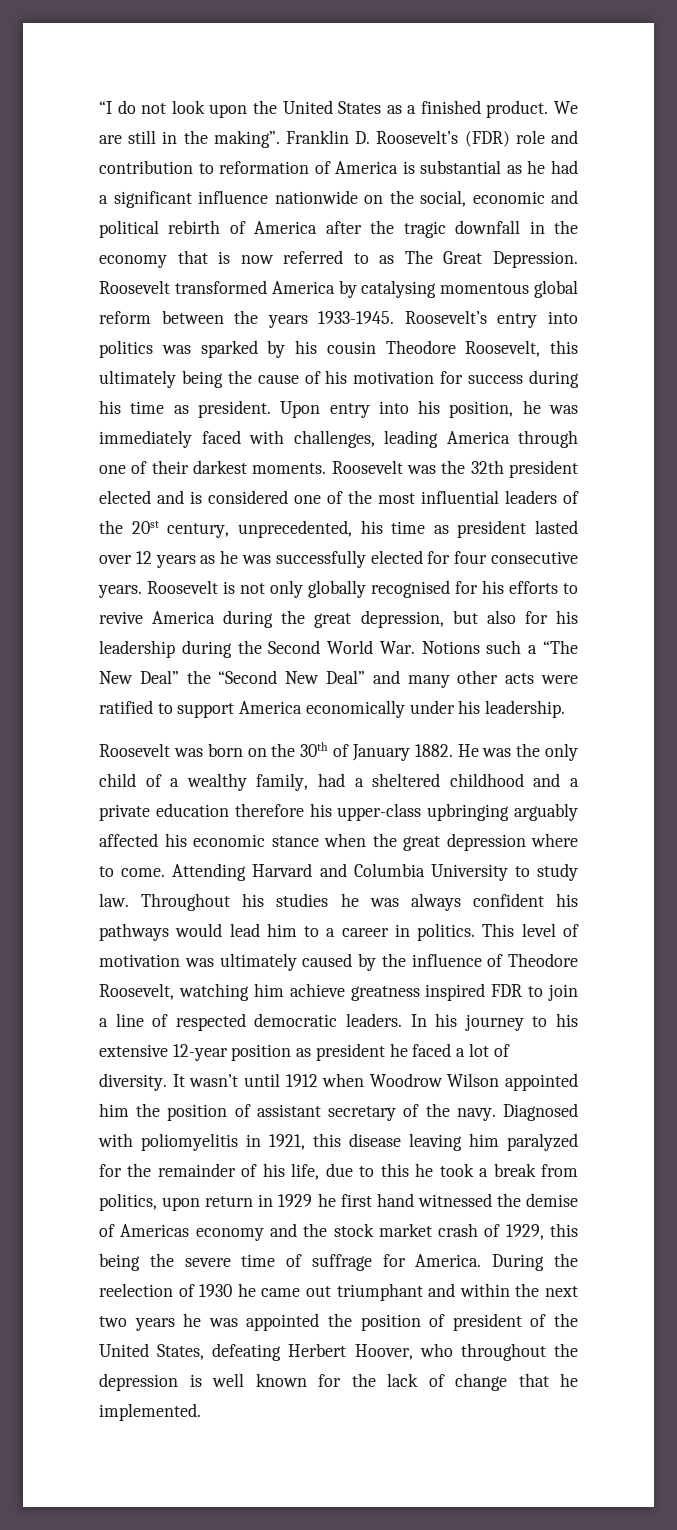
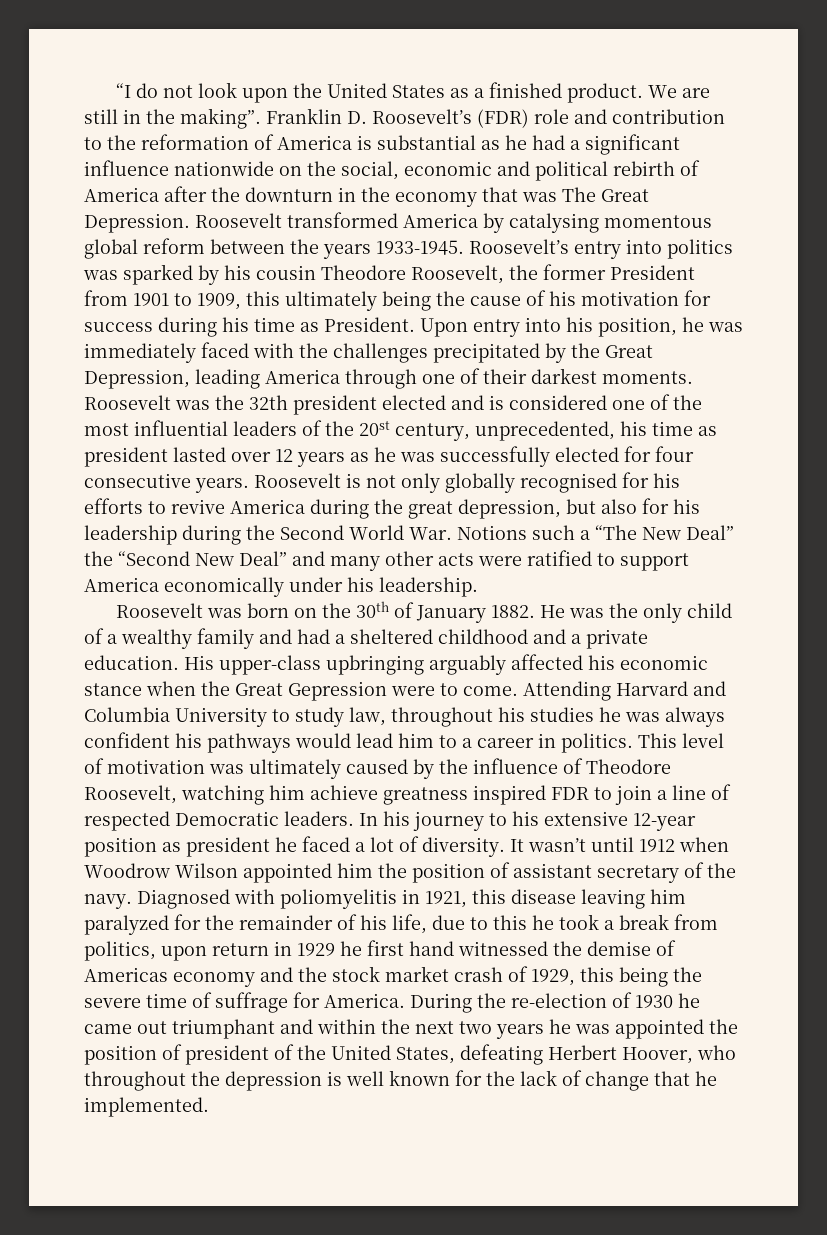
- Franklin D. Roosevelt’s (FDR) role and contribution to reformation of America is substantial as he had a significant influence nationwide on the social, economic and political rebirth of America after the tragic downfall in the economy that is now referred to as The Great Depression.
+ Franklin D. Roosevelt’s (FDR) role and contribution to the reformation of America is substantial as he had a significant influence nationwide on the social, economic and political rebirth of America after the downturn in the economy that was The Great Depression.
- Roosevelt’s entry into politics was sparked by his cousin Theodore Roosevelt, this ultimately being the cause of his motivation for success during his time as president.
+ Roosevelt’s entry into politics was sparked by his cousin Theodore Roosevelt, the former President from 1901 to 1909, this ultimately being the cause of his motivation for success during his time as President.
- Upon entry into his position, he was immediately faced with challenges, leading America through one of their darkest moments.
+ Upon entry into his position, he was immediately faced with the challenges precipitated by the Great Depression, leading America through one of their darkest moments.
- He was the only child of a wealthy family, had a sheltered childhood and a private education therefore his upper-class upbringing arguably affected his economic stance when the great depression where to come.
+ He was the only child of a wealthy family and had a sheltered childhood and a private education. His upper-class upbringing arguably affected his economic stance when the Great Gepression were to come.
- Attending Harvard and Columbia University to study law. Throughout his studies he was always confident his pathways would lead him to a career in politics.
+ Attending Harvard and Columbia University to study law, throughout his studies he was always confident his pathways would lead him to a career in politics.
- This level of motivation was ultimately caused by the influence of Theodore Roosevelt, watching him achieve greatness inspired FDR to join a line of respected democratic leaders.
+ This level of motivation was ultimately caused by the influence of Theodore Roosevelt, watching him achieve greatness inspired FDR to join a line of respected Democratic leaders.
- During the reelection of 1930 he came out triumphant and within the next two years he was appointed the position of president of the United States, defeating Herbert Hoover, who throughout the depression is well known for the lack of change that he implemented.
+ During the re-election of 1930 he came out triumphant and within the next two years he was appointed the position of president of the United States, defeating Herbert Hoover, who throughout the depression is well known for the lack of change that he implemented.

